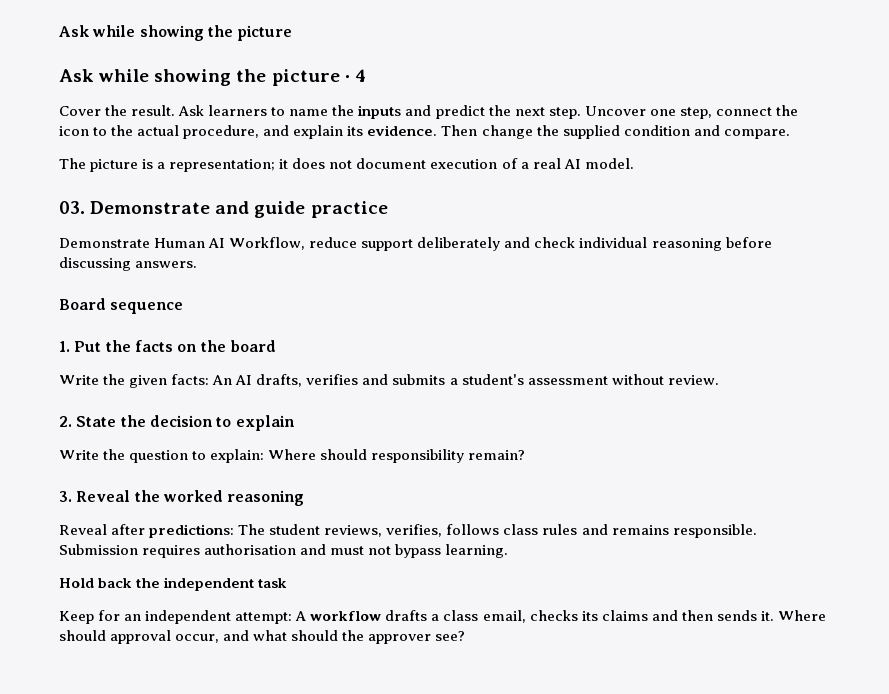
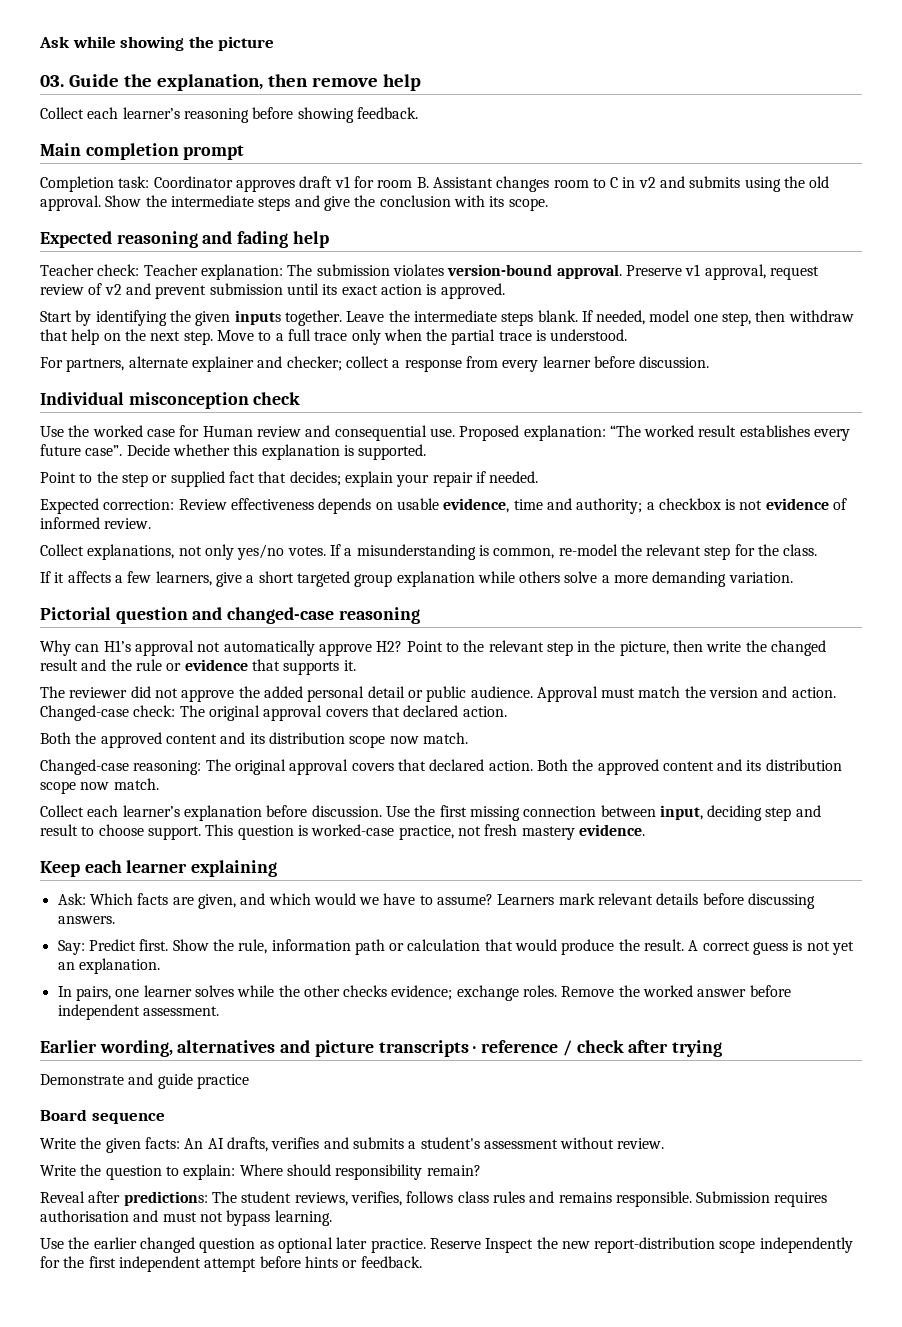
- Ask while showing the picture · 4
- Cover the result. Ask learners to name the inputs and predict the next step. Uncover one step, connect the icon to the actual procedure, and explain its evidence. Then change the supplied condition and compare.
- The picture is a representation; it does not document execution of a real AI model.
- 03. Demonstrate and guide practice
- Demonstrate Human AI Workflow, reduce support deliberately and check individual reasoning before discussing answers.
+ 03. Guide the explanation, then remove help
+ Collect each learner’s reasoning before showing feedback.
+ Main completion prompt
+ Completion task: Coordinator approves draft v1 for room B. Assistant changes room to C in v2 and submits using the old approval. Show the intermediate steps and give the conclusion with its scope.
+ Expected reasoning and fading help
+ Teacher check: Teacher explanation: The submission violates version-bound approval. Preserve v1 approval, request review of v2 and prevent submission until its exact action is approved.
+ Start by identifying the given inputs together. Leave the intermediate steps blank. If needed, model one step, then withdraw that help on the next step. Move to a full trace only when the partial trace is understood.
+ For partners, alternate explainer and checker; collect a response from every learner before discussion.
+ Individual misconception check
+ Use the worked case for Human review and consequential use. Proposed explanation: “The worked result establishes every future case”. Decide whether this explanation is supported.
+ Point to the step or supplied fact that decides; explain your repair if needed.
+ Expected correction: Review effectiveness depends on usable evidence, time and authority; a checkbox is not evidence of informed review.
+ Collect explanations, not only yes/no votes. If a misunderstanding is common, re-model the relevant step for the class.
+ If it affects a few learners, give a short targeted group explanation while others solve a more demanding variation.
+ Pictorial question and changed-case reasoning
+ Why can H1’s approval not automatically approve H2? Point to the relevant step in the picture, then write the changed result and the rule or evidence that supports it.
+ The reviewer did not approve the added personal detail or public audience. Approval must match the version and action. Changed-case check: The original approval covers that declared action.
+ Both the approved content and its distribution scope now match.
+ Changed-case reasoning: The original approval covers that declared action. Both the approved content and its distribution scope now match.
+ Collect each learner’s explanation before discussion. Use the first missing connection between input, deciding step and result to choose support. This question is worked-case practice, not fresh mastery evidence.
+ Keep each learner explaining
+ Ask: Which facts are given, and which would we have to assume? Learners mark relevant details before discussing answers.
+ Say: Predict first. Show the rule, information path or calculation that would produce the result. A correct guess is not yet an explanation.
+ In pairs, one learner solves while the other checks evidence; exchange roles. Remove the worked answer before independent assessment.
+ Earlier wording, alternatives and picture transcripts · reference / check after trying
+ Demonstrate and guide practice
  Board sequence
- 1. Put the facts on the board
- 2. State the decision to explain
- 3. Reveal the worked reasoning
- Hold back the independent task
- Keep for an independent attempt: A workflow drafts a class email, checks its claims and then sends it. Where should approval occur, and what should the approver see?
+ Use the earlier changed question as optional later practice. Reserve Inspect the new report-distribution scope independently for the first independent attempt before hints or feedback.

